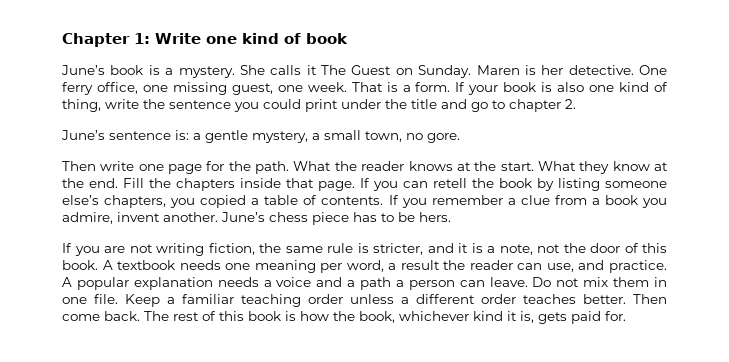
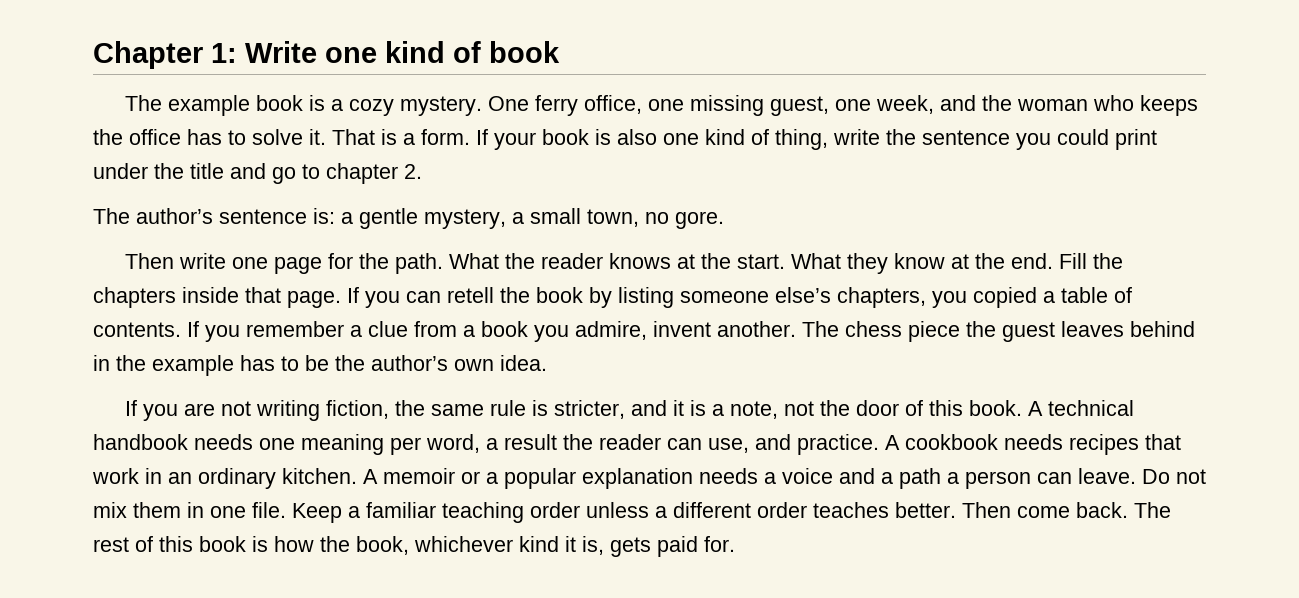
- June’s book is a mystery. She calls it The Guest on Sunday. Maren is her detective.
+ The example book is a cozy mystery.
- One ferry office, one missing guest, one week.
+ One ferry office, one missing guest, one week, and the woman who keeps the office has to solve it.
- June’s sentence is: a gentle mystery, a small town, no gore.
+ The author’s sentence is: a gentle mystery, a small town, no gore.
- June’s chess piece has to be hers.
+ The chess piece the guest leaves behind in the example has to be the author’s own idea.
- A textbook needs one meaning per word, a result the reader can use, and practice.
+ A technical handbook needs one meaning per word, a result the reader can use, and practice.
- A popular explanation needs a voice and a path a person can leave.
+ A cookbook needs recipes that work in an ordinary kitchen. A memoir or a popular explanation needs a voice and a path a person can leave.

